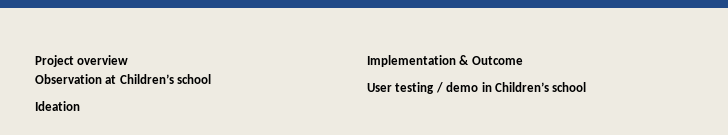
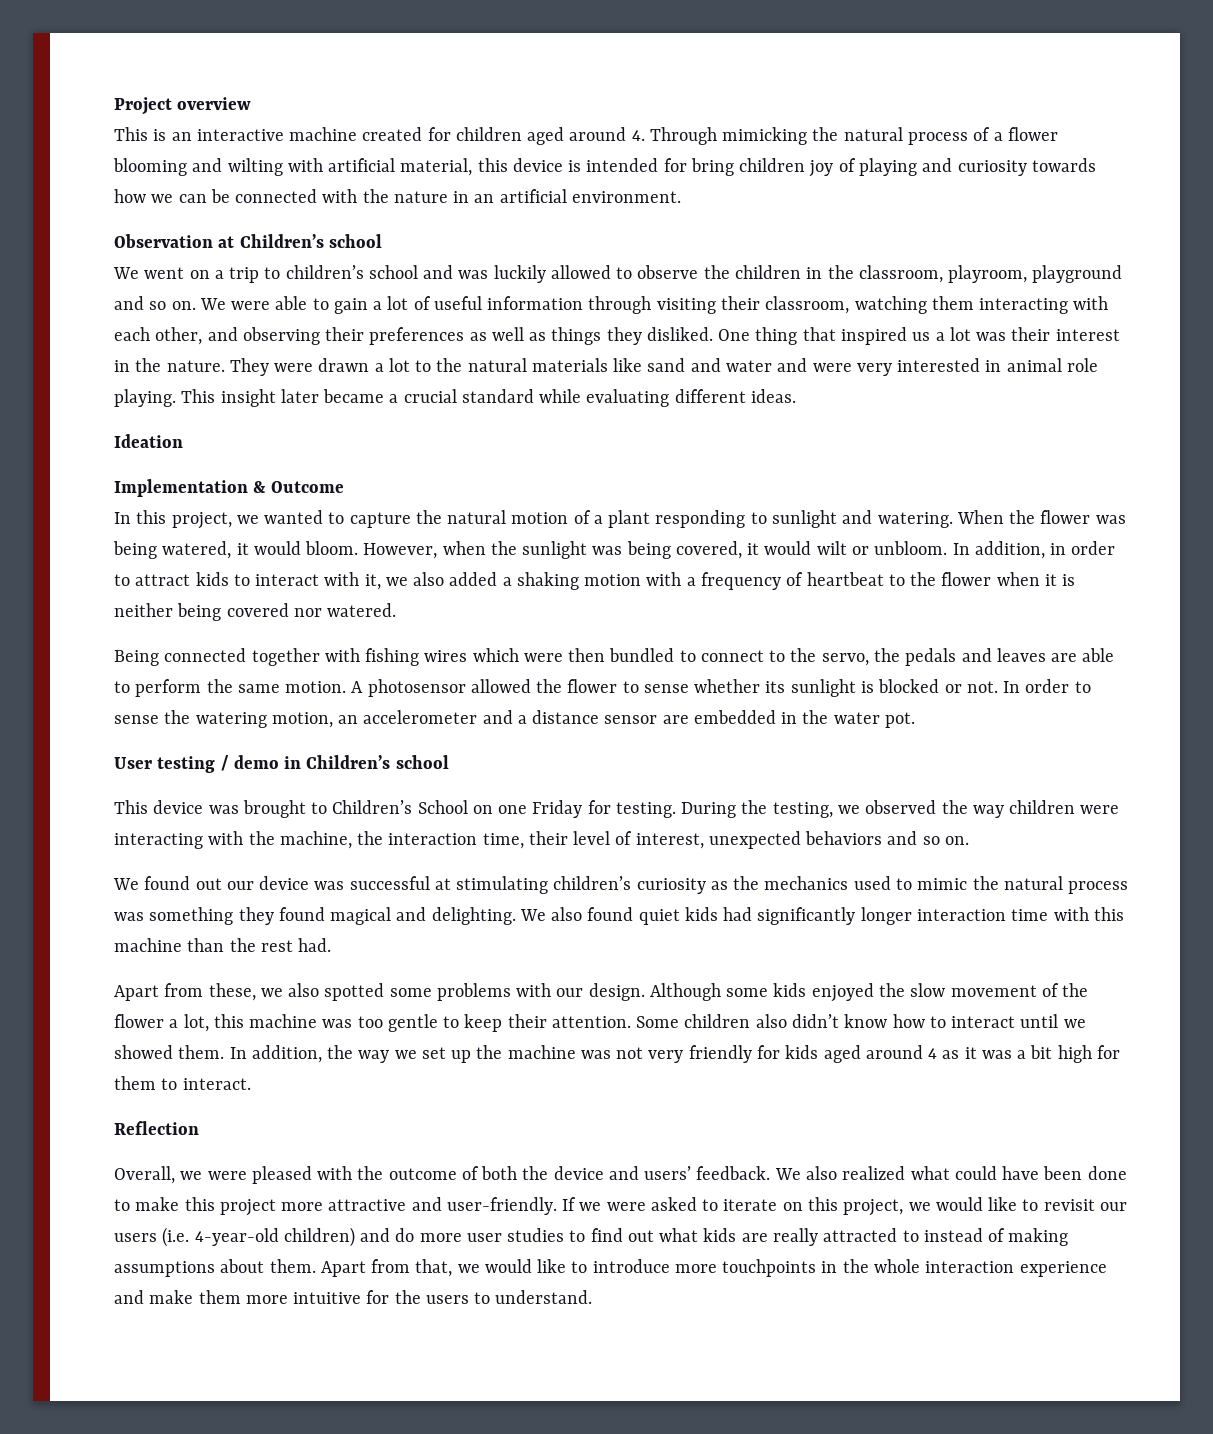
+ This is an interactive machine created for children aged around 4. Through mimicking the natural process of a flower blooming and wilting with artificial material, this device is intended for bring children joy of playing and curiosity towards how we can be connected with the nature in an artificial environment.
  Observation at Children’s school
+ We went on a trip to children’s school and was luckily allowed to observe the children in the classroom, playroom, playground and so on. We were able to gain a lot of useful information through visiting their classroom, watching them interacting with each other, and observing their preferences as well as things they disliked. One thing that inspired us a lot was their interest in the nature. They were drawn a lot to the natural materials like sand and water and were very interested in animal role playing. This insight later became a crucial standard while evaluating different ideas.
  Ideation
  Implementation & Outcome
+ In this project, we wanted to capture the natural motion of a plant responding to sunlight and watering. When the flower was being watered, it would bloom. However, when the sunlight was being covered, it would wilt or unbloom. In addition, in order to attract kids to interact with it, we also added a shaking motion with a frequency of heartbeat to the flower when it is neither being covered nor watered.
+ Being connected together with fishing wires which were then bundled to connect to the servo, the pedals and leaves are able to perform the same motion. A photosensor allowed the flower to sense whether its sunlight is blocked or not. In order to sense the watering motion, an accelerometer and a distance sensor are embedded in the water pot.
+ This device was brought to Children’s School on one Friday for testing. During the testing, we observed the way children were interacting with the machine, the interaction time, their level of interest, unexpected behaviors and so on.
+ We found out our device was successful at stimulating children’s curiosity as the mechanics used to mimic the natural process was something they found magical and delighting. We also found quiet kids had significantly longer interaction time with this machine than the rest had.
+ Apart from these, we also spotted some problems with our design. Although some kids enjoyed the slow movement of the flower a lot, this machine was too gentle to keep their attention. Some children also didn’t know how to interact until we showed them. In addition, the way we set up the machine was not very friendly for kids aged around 4 as it was a bit high for them to interact.
+ Reflection
+ Overall, we were pleased with the outcome of both the device and users’ feedback. We also realized what could have been done to make this project more attractive and user-friendly. If we were asked to iterate on this project, we would like to revisit our users (i.e. 4-year-old children) and do more user studies to find out what kids are really attracted to instead of making assumptions about them. Apart from that, we would like to introduce more touchpoints in the whole interaction experience and make them more intuitive for the users to understand.

